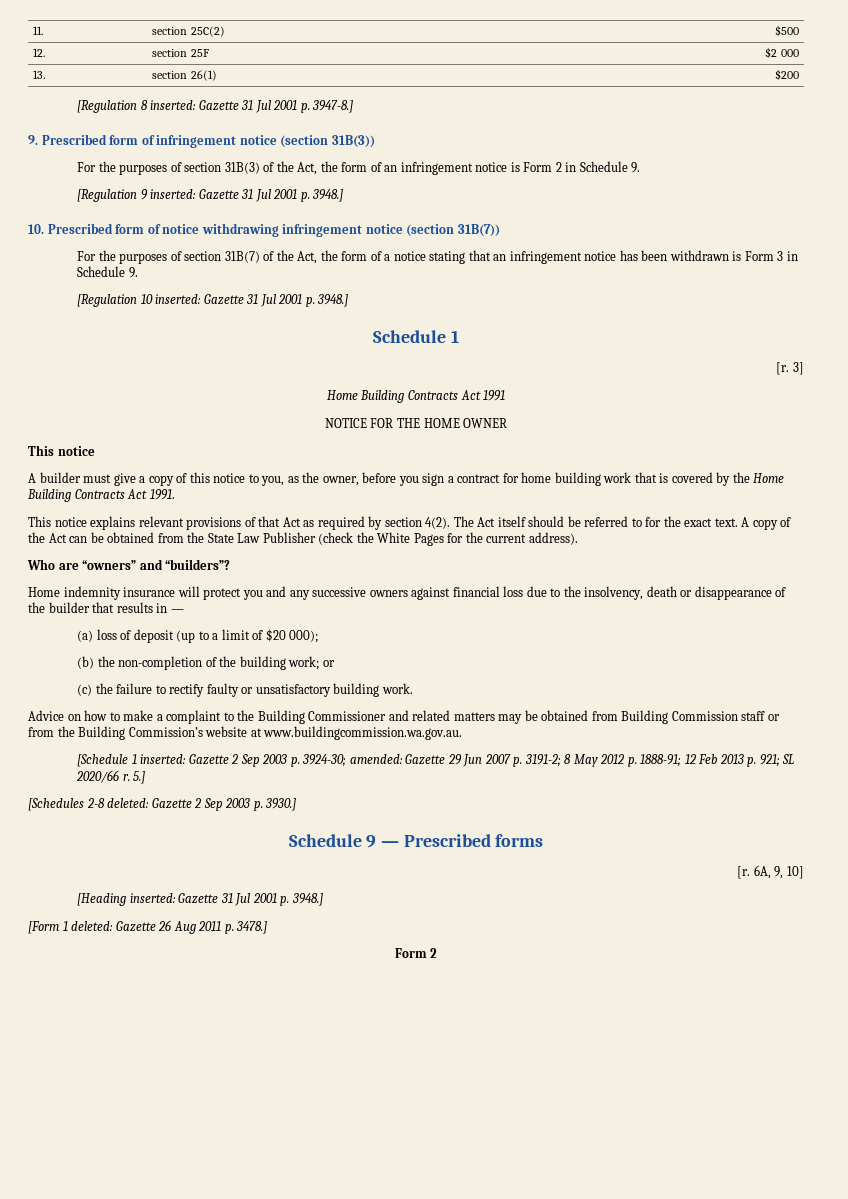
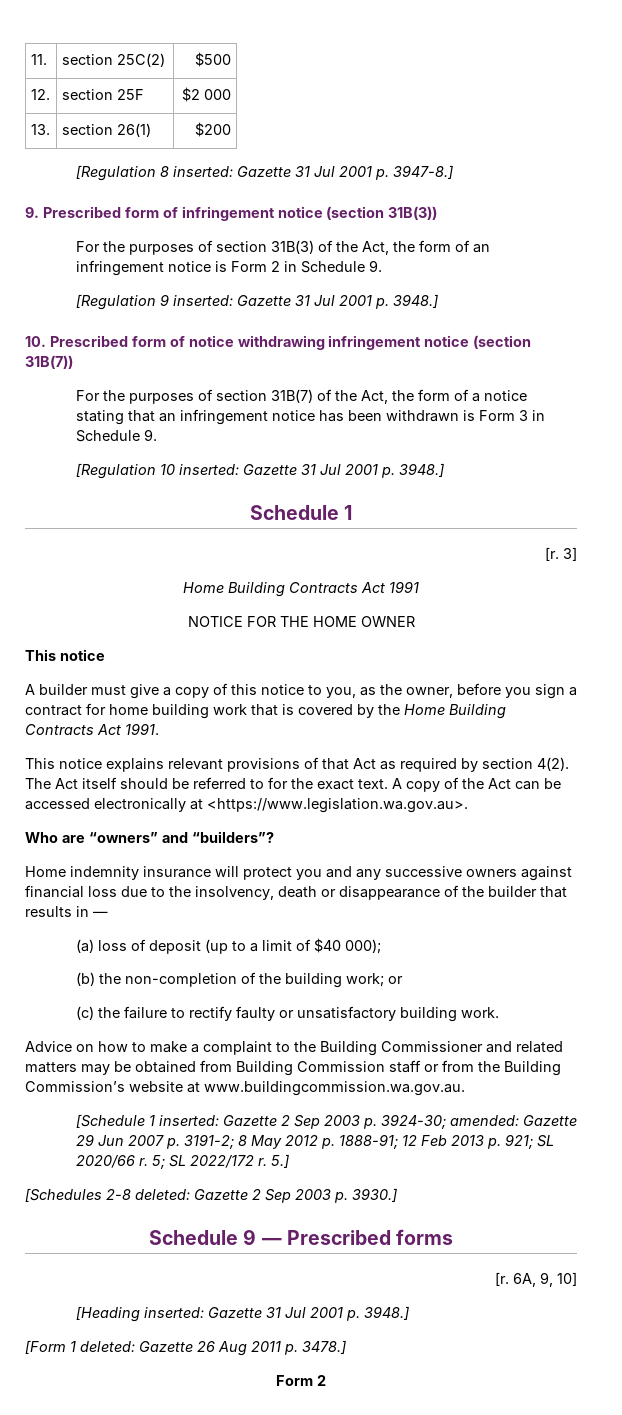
- A copy of the Act can be obtained from the State Law Publisher (check the White Pages for the current address).
+ A copy of the Act can be accessed electronically at <https://www.legislation.wa.gov.au>.
- (a) loss of deposit (up to a limit of $20 000);
+ (a) loss of deposit (up to a limit of $40 000);
+ 5; SL 2022/172 r.

